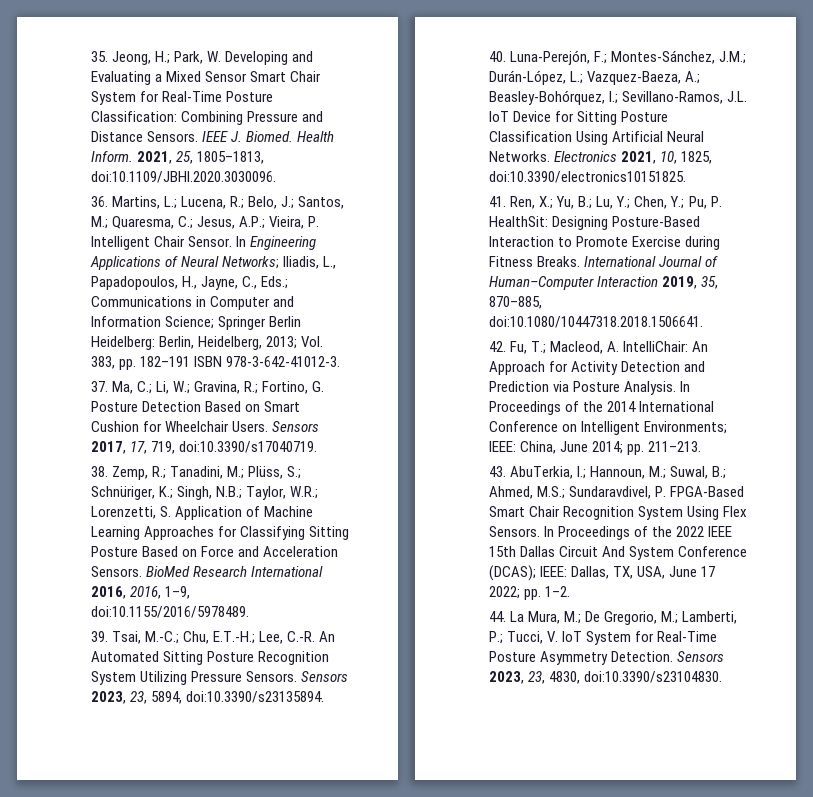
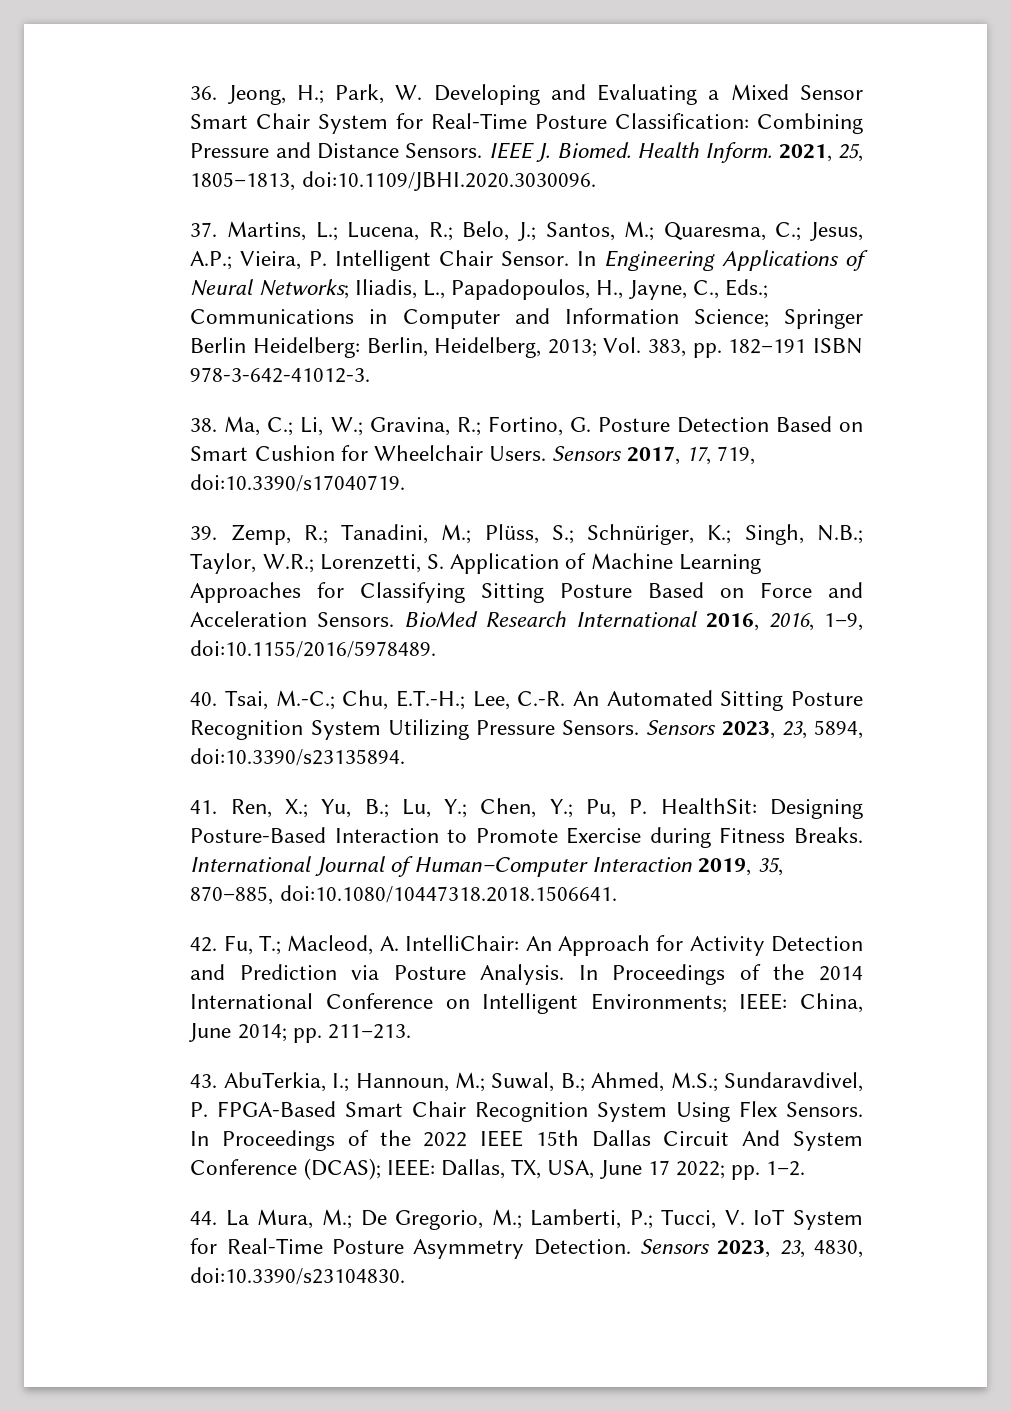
- 35. Jeong, H.; Park, W. Developing and Evaluating a Mixed Sensor Smart Chair System for Real-Time Posture Classification: Combining Pressure and Distance Sensors.
+ 36. Jeong, H.; Park, W. Developing and Evaluating a Mixed Sensor Smart Chair System for Real-Time Posture Classification: Combining Pressure and Distance Sensors.
- 36. Martins, L.; Lucena, R.; Belo, J.; Santos, M.; Quaresma, C.; Jesus, A.P.; Vieira, P. Intelligent Chair Sensor.
+ 37. Martins, L.; Lucena, R.; Belo, J.; Santos, M.; Quaresma, C.; Jesus, A.P.; Vieira, P. Intelligent Chair Sensor.
- 37. Ma, C.; Li, W.; Gravina, R.; Fortino, G. Posture Detection Based on Smart Cushion for Wheelchair Users.
+ 38. Ma, C.; Li, W.; Gravina, R.; Fortino, G. Posture Detection Based on Smart Cushion for Wheelchair Users.
- 38. Zemp, R.; Tanadini, M.; Plüss, S.; Schnüriger, K.; Singh, N.B.; Taylor, W.R.; Lorenzetti, S. Application of Machine Learning Approaches for Classifying Sitting Posture Based on Force and Acceleration Sensors.
+ 39. Zemp, R.; Tanadini, M.; Plüss, S.; Schnüriger, K.; Singh, N.B.; Taylor, W.R.; Lorenzetti, S. Application of Machine Learning Approaches for Classifying Sitting Posture Based on Force and Acceleration Sensors.
- 39. Tsai, M.-C.; Chu, E.T.-H.; Lee, C.-R. An Automated Sitting Posture Recognition System Utilizing Pressure Sensors.
+ 40. Tsai, M.-C.; Chu, E.T.-H.; Lee, C.-R. An Automated Sitting Posture Recognition System Utilizing Pressure Sensors.
- 40. Luna-Perejón, F.; Montes-Sánchez, J.M.; Durán-López, L.; Vazquez-Baeza, A.; Beasley-Bohórquez, I.; Sevillano-Ramos, J.L. IoT Device for Sitting Posture Classification Using Artificial Neural Networks. Electronics 2021, 10, 1825, doi:10.3390/electronics10151825.

